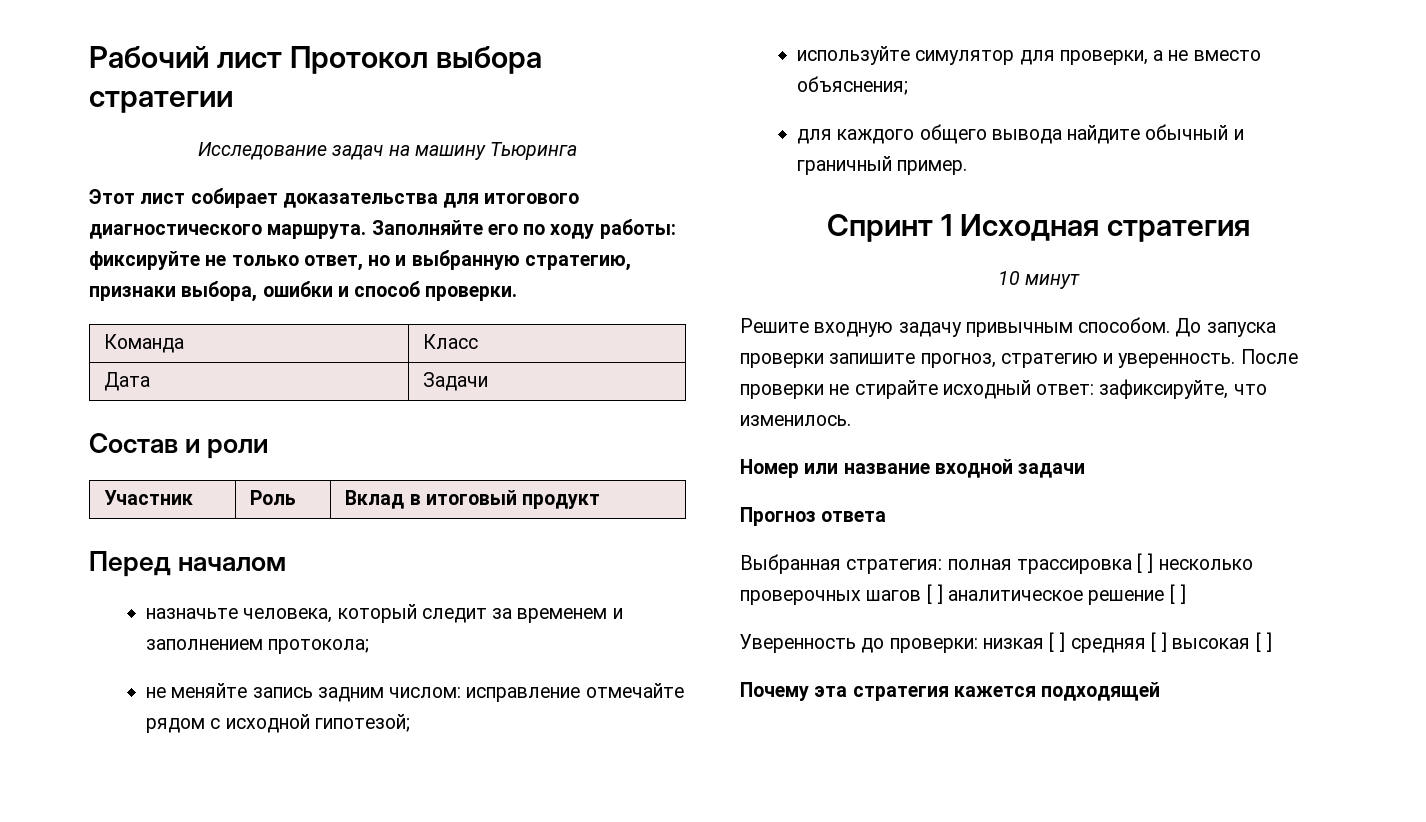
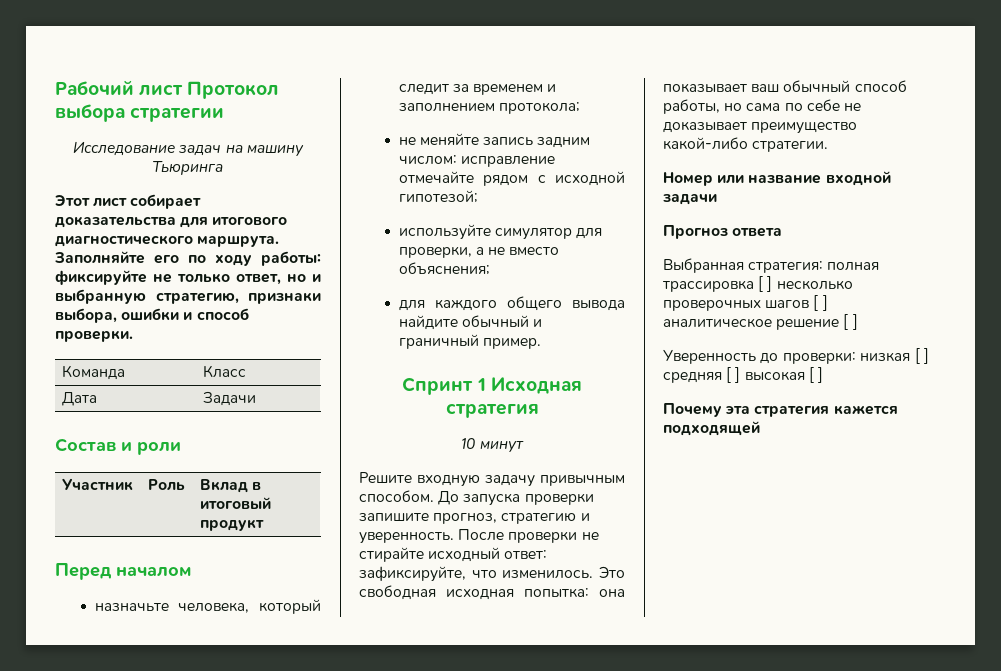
+ Это свободная исходная попытка: она показывает ваш обычный способ работы, но сама по себе не доказывает преимущество какой-либо стратегии.

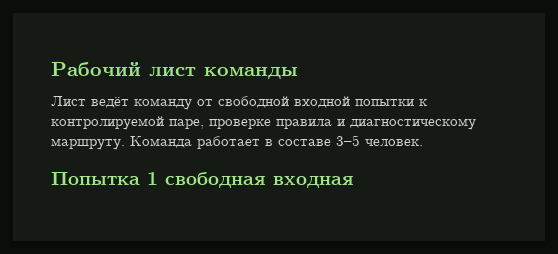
- Рабочий лист Протокол выбора стратегии
- Исследование задач на машину Тьюринга
- Этот лист собирает доказательства для итогового диагностического маршрута. Заполняйте его по ходу работы: фиксируйте не только ответ, но и выбранную стратегию, признаки выбора, ошибки и способ проверки.
- Команда | Класс
- Дата | Задачи
- Состав и роли
- Участник | Роль | Вклад в итоговый продукт
- Перед началом
- назначьте человека, который следит за временем и заполнением протокола;
- не меняйте запись задним числом: исправление отмечайте рядом с исходной гипотезой;
- используйте симулятор для проверки, а не вместо объяснения;
- для каждого общего вывода найдите обычный и граничный пример.
- Спринт 1 Исходная стратегия
- 10 минут
- Решите входную задачу привычным способом. До запуска проверки запишите прогноз, стратегию и уверенность. После проверки не стирайте исходный ответ: зафиксируйте, что изменилось. Это свободная исходная попытка: она показывает ваш обычный способ работы, но сама по себе не доказывает преимущество какой-либо стратегии.
- Номер или название входной задачи
- Прогноз ответа
- Выбранная стратегия: полная трассировка [ ] несколько проверочных шагов [ ] аналитическое решение [ ]
- Уверенность до проверки: низкая [ ] средняя [ ] высокая [ ]
- Почему эта стратегия кажется подходящей
+ Рабочий лист команды
+ Лист ведёт команду от свободной входной попытки к контролируемой паре, проверке правила и диагностическому маршруту. Команда работает в составе 3–5 человек.
+ Попытка 1 свободная входная

